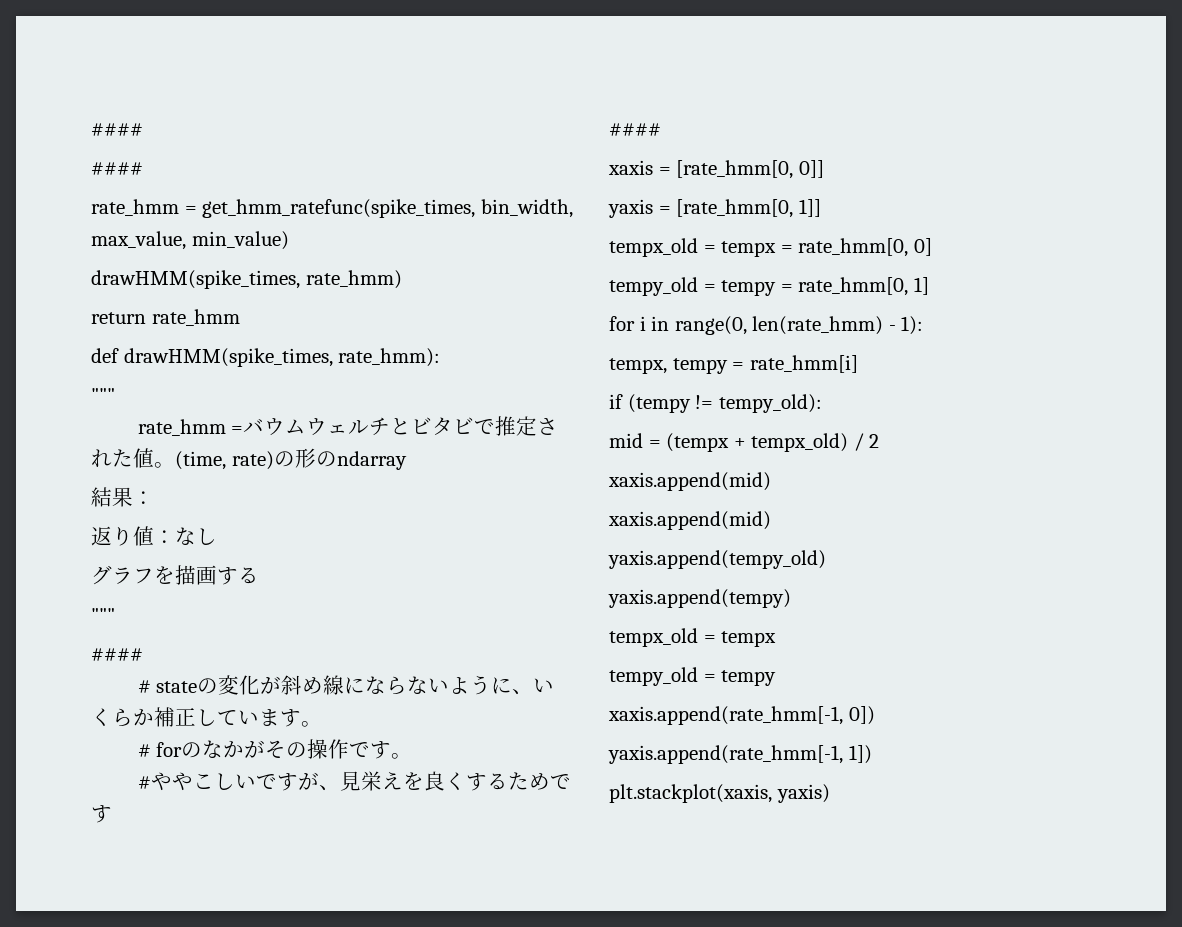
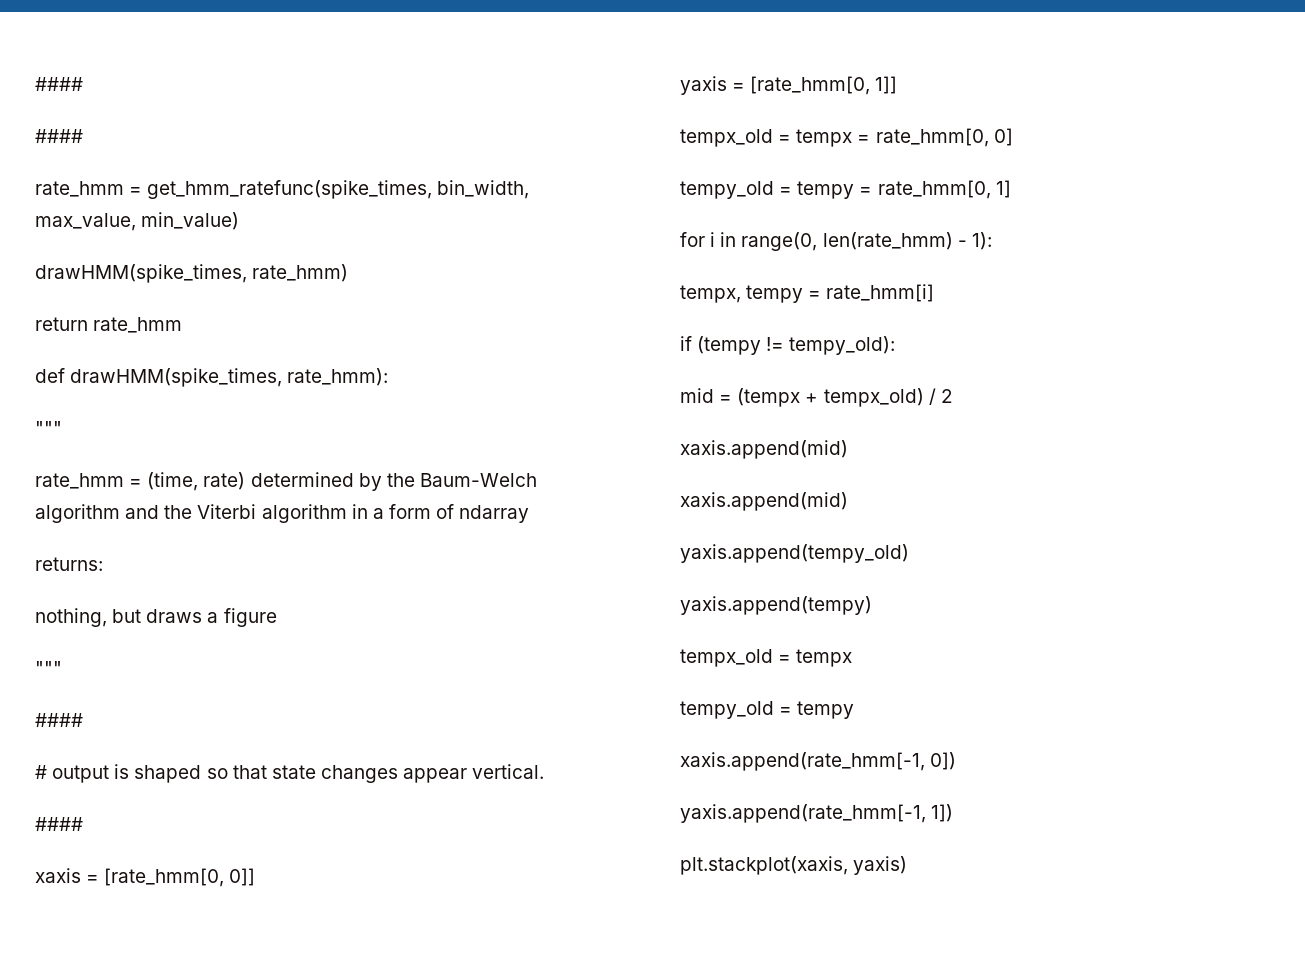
- rate_hmm =バウムウェルチとビタビで推定された値。(time, rate)の形のndarray
- 結果：
- 返り値：なし
- グラフを描画する
+ rate_hmm = (time, rate) determined by the Baum-Welch algorithm and the Viterbi algorithm in a form of ndarray
+ returns:
+ nothing, but draws a figure
  """
  ####
- # stateの変化が斜め線にならないように、いくらか補正しています。
- # forのなかがその操作です。
- #ややこしいですが、見栄えを良くするためです
+ # output is shaped so that state changes appear vertical.

